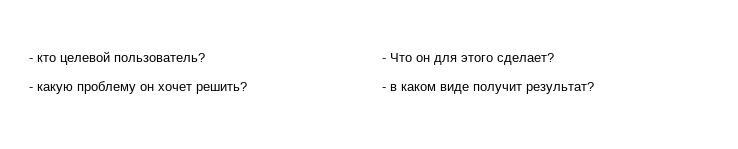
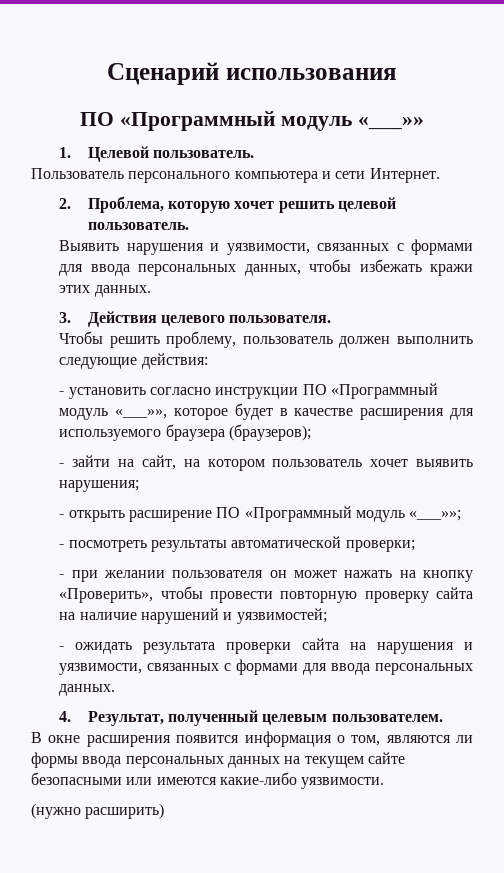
- - кто целевой пользователь?
- - какую проблему он хочет решить?
- - Что он для этого сделает?
- - в каком виде получит результат?
+ Сценарий использования
+ ПО «Программный модуль «___»»
+ 1. Целевой пользователь.
+ Пользователь персонального компьютера и сети Интернет.
+ 2. Проблема, которую хочет решить целевой пользователь.
+ Выявить нарушения и уязвимости, связанных с формами для ввода персональных данных, чтобы избежать кражи этих данных.
+ 3. Действия целевого пользователя.
+ Чтобы решить проблему, пользователь должен выполнить следующие действия:
+ - установить согласно инструкции ПО «Программный модуль «___»», которое будет в качестве расширения для используемого браузера (браузеров);
+ - зайти на сайт, на котором пользователь хочет выявить нарушения;
+ - открыть расширение ПО «Программный модуль «___»»;
+ - посмотреть результаты автоматической проверки;
+ - при желании пользователя он может нажать на кнопку «Проверить», чтобы провести повторную проверку сайта на наличие нарушений и уязвимостей;
+ - ожидать результата проверки сайта на нарушения и уязвимости, связанных с формами для ввода персональных данных.
+ 4. Результат, полученный целевым пользователем.
+ В окне расширения появится информация о том, являются ли формы ввода персональных данных на текущем сайте безопасными или имеются какие-либо уязвимости.
+ (нужно расширить)

